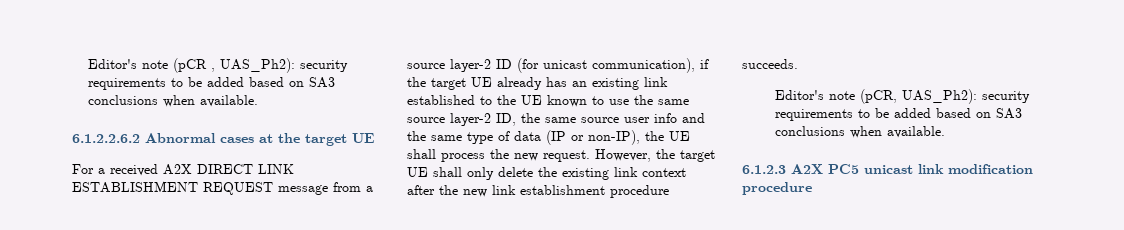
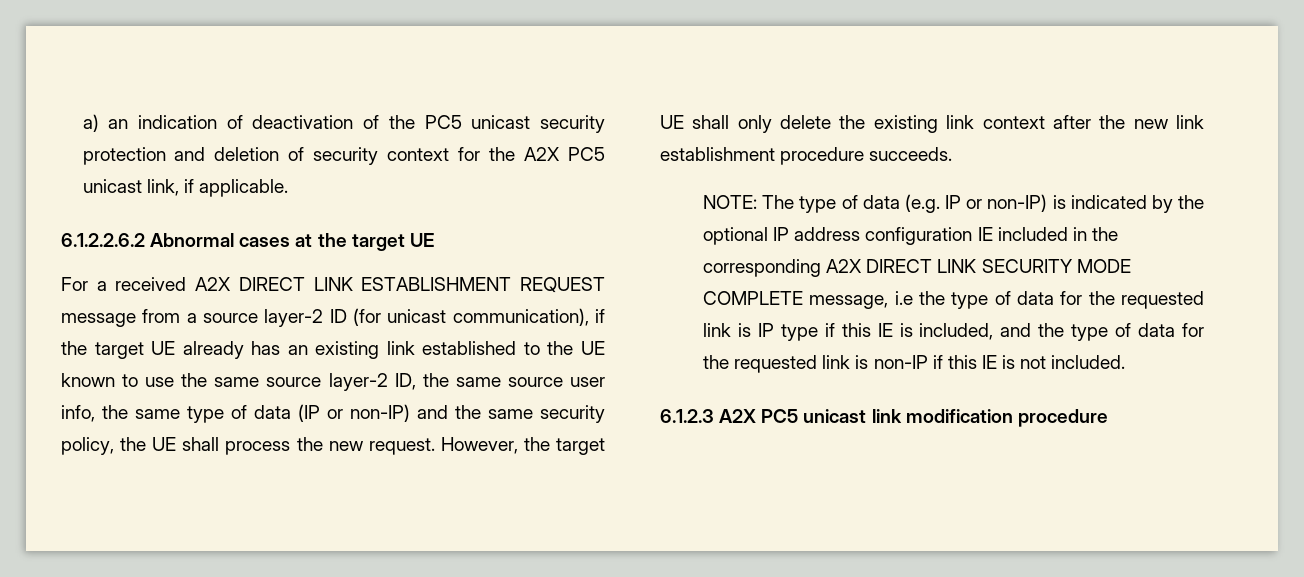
- Editor's note (pCR , UAS_Ph2): security requirements to be added based on SA3 conclusions when available.
+ a) an indication of deactivation of the PC5 unicast security protection and deletion of security context for the A2X PC5 unicast link, if applicable.
- For a received A2X DIRECT LINK ESTABLISHMENT REQUEST message from a source layer-2 ID (for unicast communication), if the target UE already has an existing link established to the UE known to use the same source layer-2 ID, the same source user info and the same type of data (IP or non-IP), the UE shall process the new request.
+ For a received A2X DIRECT LINK ESTABLISHMENT REQUEST message from a source layer-2 ID (for unicast communication), if the target UE already has an existing link established to the UE known to use the same source layer-2 ID, the same source user info, the same type of data (IP or non-IP) and the same security policy, the UE shall process the new request.
- Editor's note (pCR, UAS_Ph2): security requirements to be added based on SA3 conclusions when available.
+ NOTE: The type of data (e.g. IP or non-IP) is indicated by the optional IP address configuration IE included in the corresponding A2X DIRECT LINK SECURITY MODE COMPLETE message, i.e the type of data for the requested link is IP type if this IE is included, and the type of data for the requested link is non-IP if this IE is not included.

